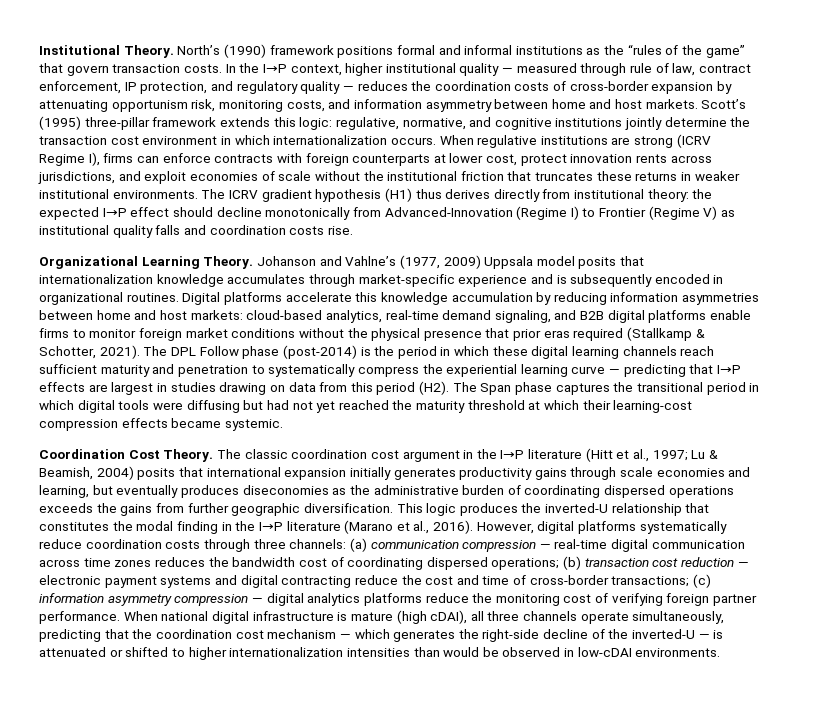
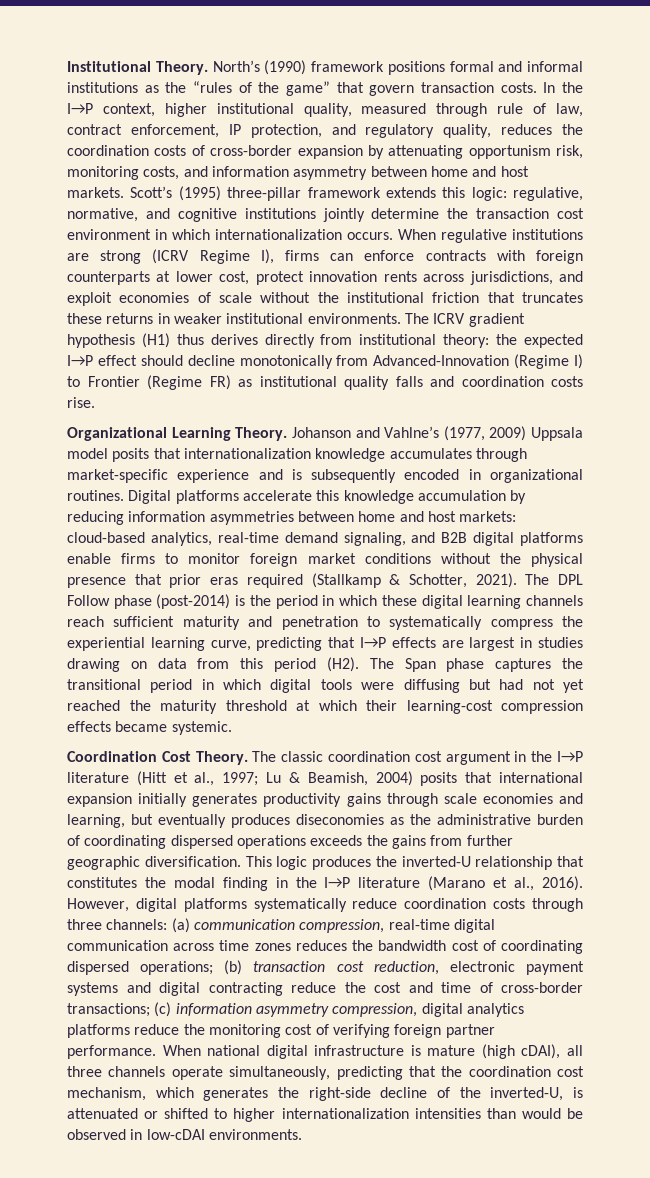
- In the I→P context, higher institutional quality — measured through rule of law, contract enforcement, IP protection, and regulatory quality — reduces the coordination costs of cross-border expansion by attenuating opportunism risk, monitoring costs, and information asymmetry between home and host markets.
+ In the I→P context, higher institutional quality, measured through rule of law, contract enforcement, IP protection, and regulatory quality, reduces the coordination costs of cross-border expansion by attenuating opportunism risk, monitoring costs, and information asymmetry between home and host markets.
- The ICRV gradient hypothesis (H1) thus derives directly from institutional theory: the expected I→P effect should decline monotonically from Advanced-Innovation (Regime I) to Frontier (Regime V) as institutional quality falls and coordination costs rise.
+ The ICRV gradient hypothesis (H1) thus derives directly from institutional theory: the expected I→P effect should decline monotonically from Advanced-Innovation (Regime I) to Frontier (Regime FR) as institutional quality falls and coordination costs rise.
- The DPL Follow phase (post-2014) is the period in which these digital learning channels reach sufficient maturity and penetration to systematically compress the experiential learning curve — predicting that I→P effects are largest in studies drawing on data from this period (H2). The Span phase captures the transitional period in which digital tools were diffusing but had not yet reached the maturity threshold at which their learning-cost compression effects became systemic.
+ The DPL Follow phase (post-2014) is the period in which these digital learning channels reach sufficient maturity and penetration to systematically compress the experiential learning curve, predicting that I→P effects are largest in studies drawing on data from this period (H2). The Span phase captures the transitional period in which digital tools were diffusing but had not yet reached the maturity threshold at which their learning-cost compression effects became systemic.
- However, digital platforms systematically reduce coordination costs through three channels: (a) communication compression — real-time digital communication across time zones reduces the bandwidth cost of coordinating dispersed operations; (b) transaction cost reduction — electronic payment systems and digital contracting reduce the cost and time of cross-border transactions; (c) information asymmetry compression — digital analytics platforms reduce the monitoring cost of verifying foreign partner performance.
+ However, digital platforms systematically reduce coordination costs through three channels: (a) communication compression, real-time digital communication across time zones reduces the bandwidth cost of coordinating dispersed operations; (b) transaction cost reduction, electronic payment systems and digital contracting reduce the cost and time of cross-border transactions; (c) information asymmetry compression, digital analytics platforms reduce the monitoring cost of verifying foreign partner performance.
- When national digital infrastructure is mature (high cDAI), all three channels operate simultaneously, predicting that the coordination cost mechanism — which generates the right-side decline of the inverted-U — is attenuated or shifted to higher internationalization intensities than would be observed in low-cDAI environments.
+ When national digital infrastructure is mature (high cDAI), all three channels operate simultaneously, predicting that the coordination cost mechanism, which generates the right-side decline of the inverted-U, is attenuated or shifted to higher internationalization intensities than would be observed in low-cDAI environments.

